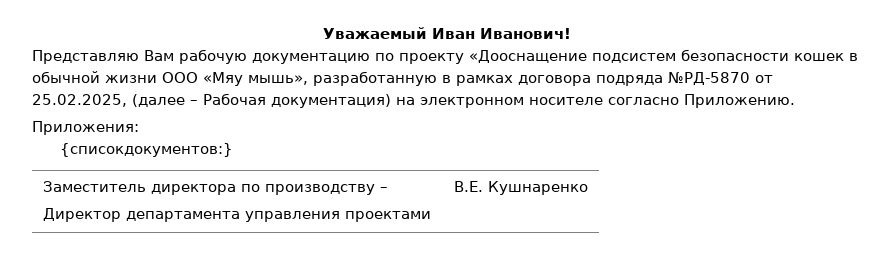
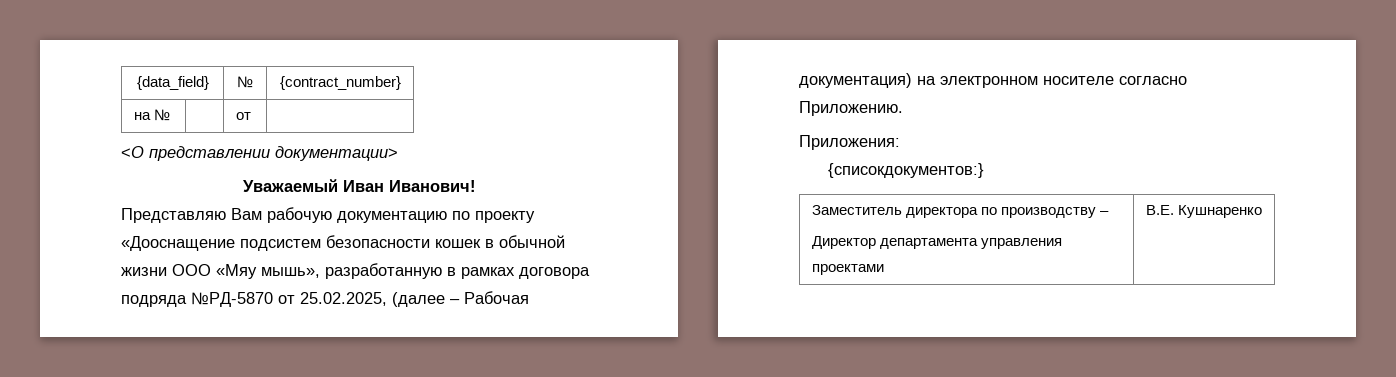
+ {data_field} | № | {contract_number}
+ на № | | от |
+ <О представлении документации>

